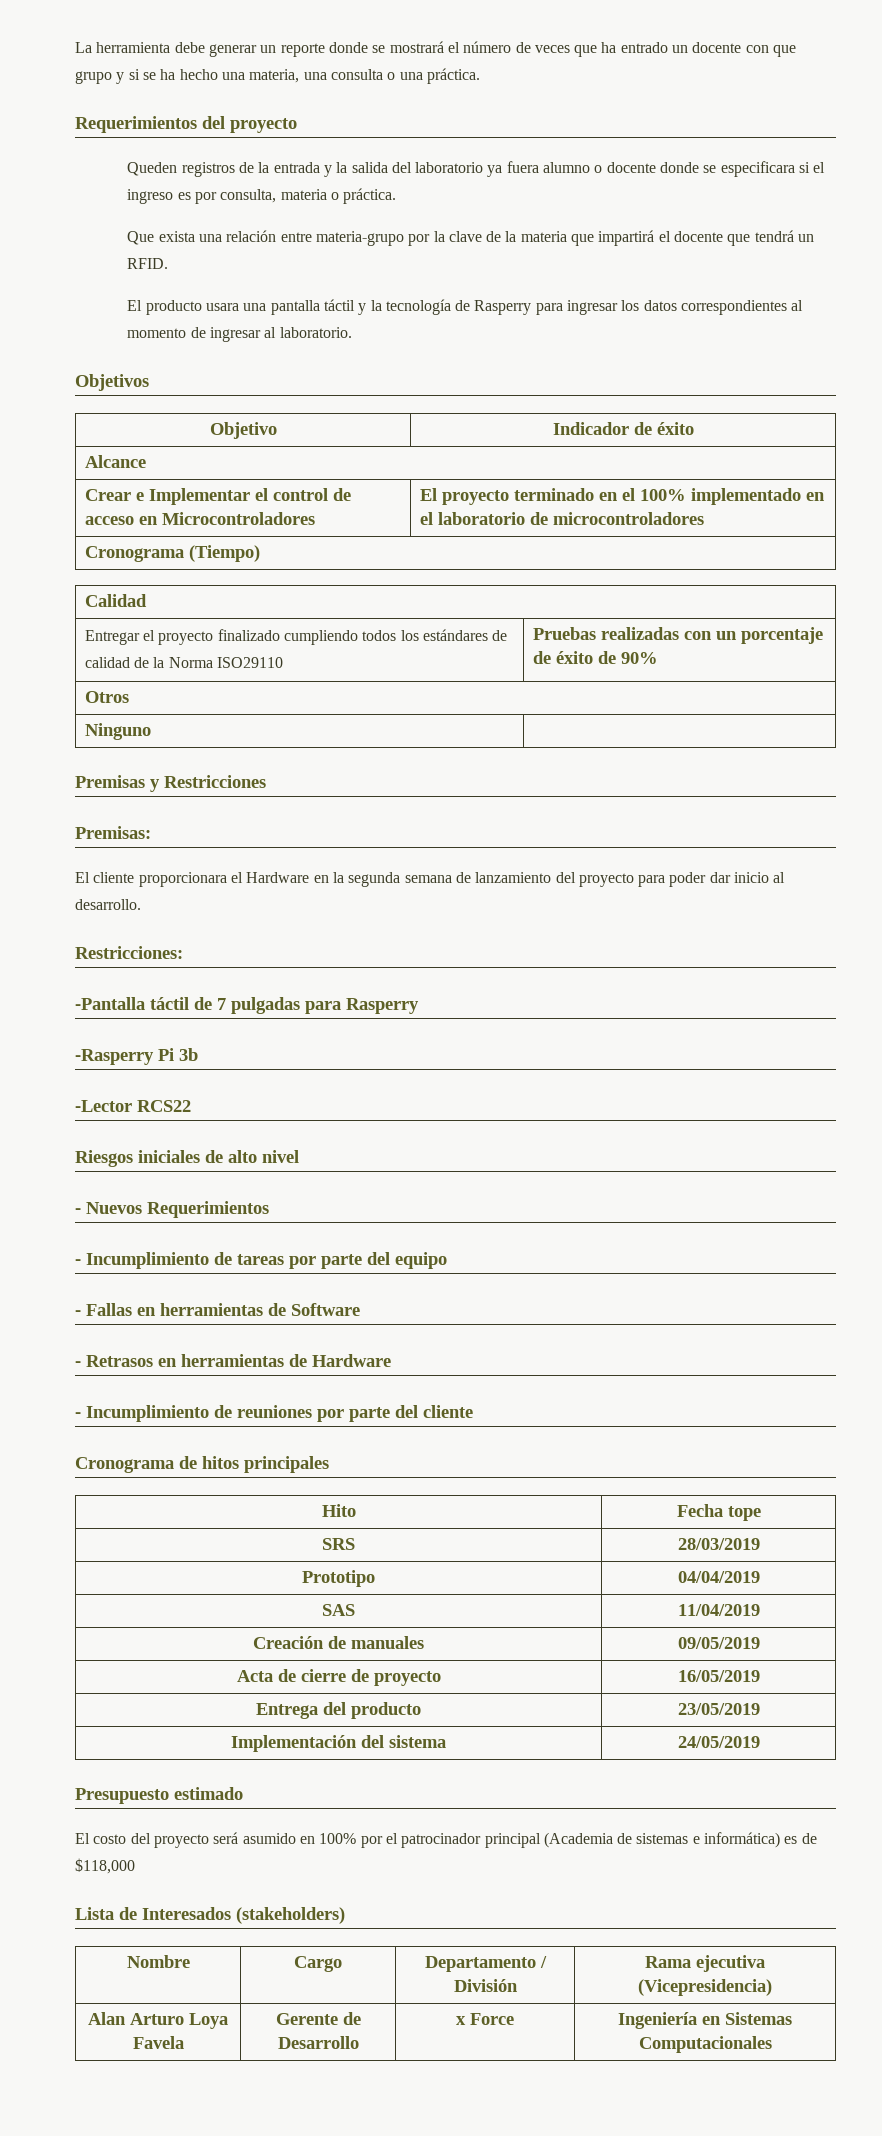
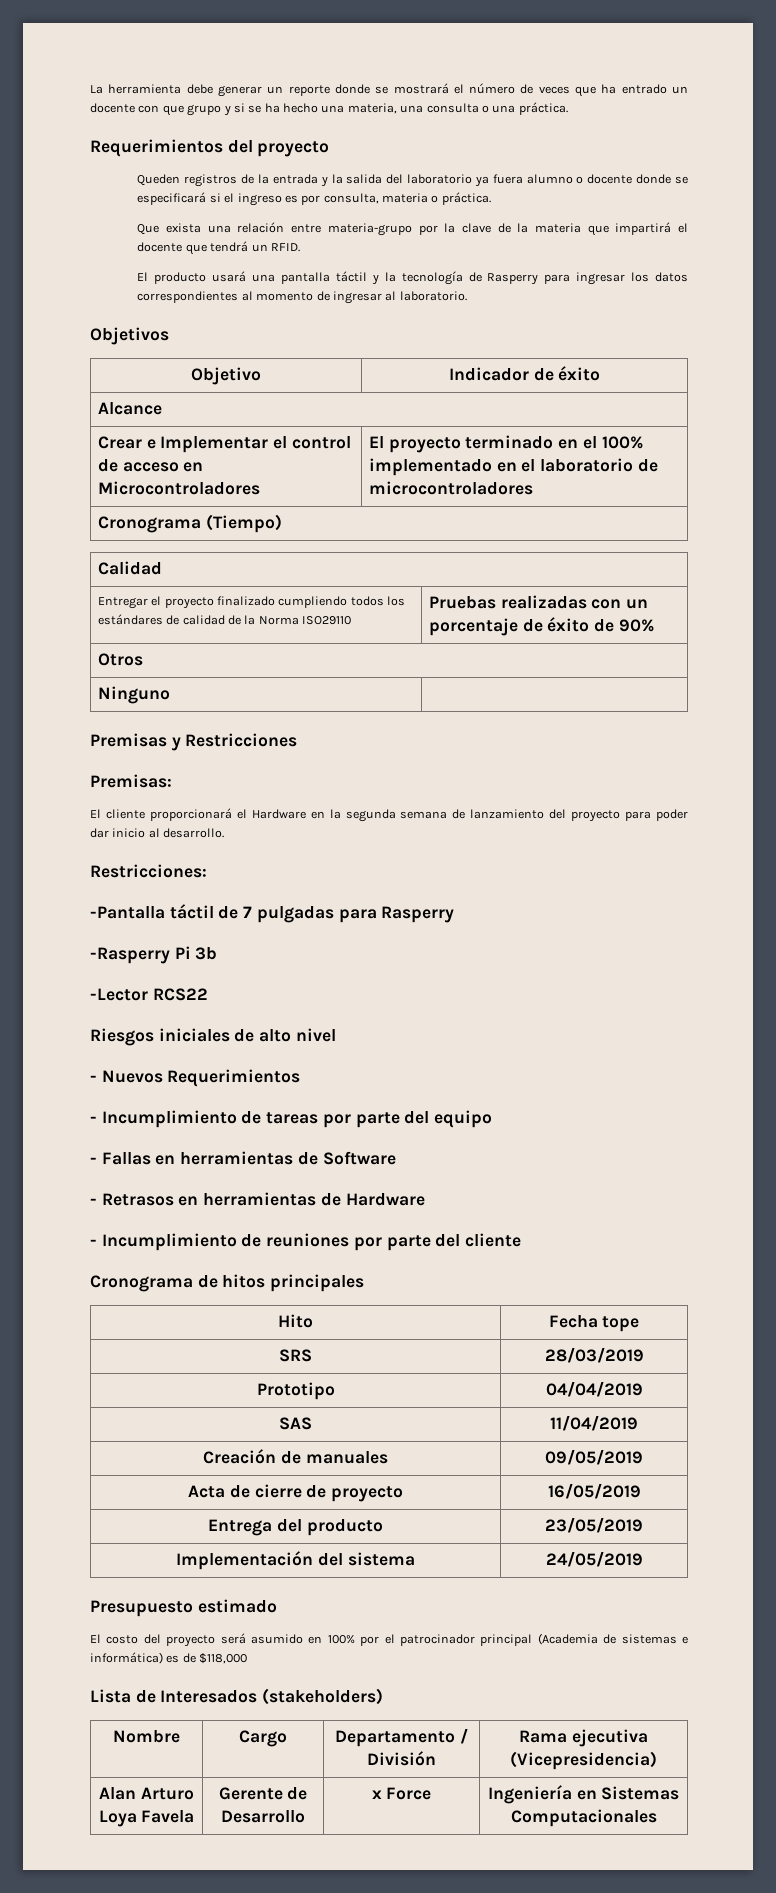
- Queden registros de la entrada y la salida del laboratorio ya fuera alumno o docente donde se especificara si el ingreso es por consulta, materia o práctica.
+ Queden registros de la entrada y la salida del laboratorio ya fuera alumno o docente donde se especificará si el ingreso es por consulta, materia o práctica.
- El producto usara una pantalla táctil y la tecnología de Rasperry para ingresar los datos correspondientes al momento de ingresar al laboratorio.
+ El producto usará una pantalla táctil y la tecnología de Rasperry para ingresar los datos correspondientes al momento de ingresar al laboratorio.
- El cliente proporcionara el Hardware en la segunda semana de lanzamiento del proyecto para poder dar inicio al desarrollo.
+ El cliente proporcionará el Hardware en la segunda semana de lanzamiento del proyecto para poder dar inicio al desarrollo.

